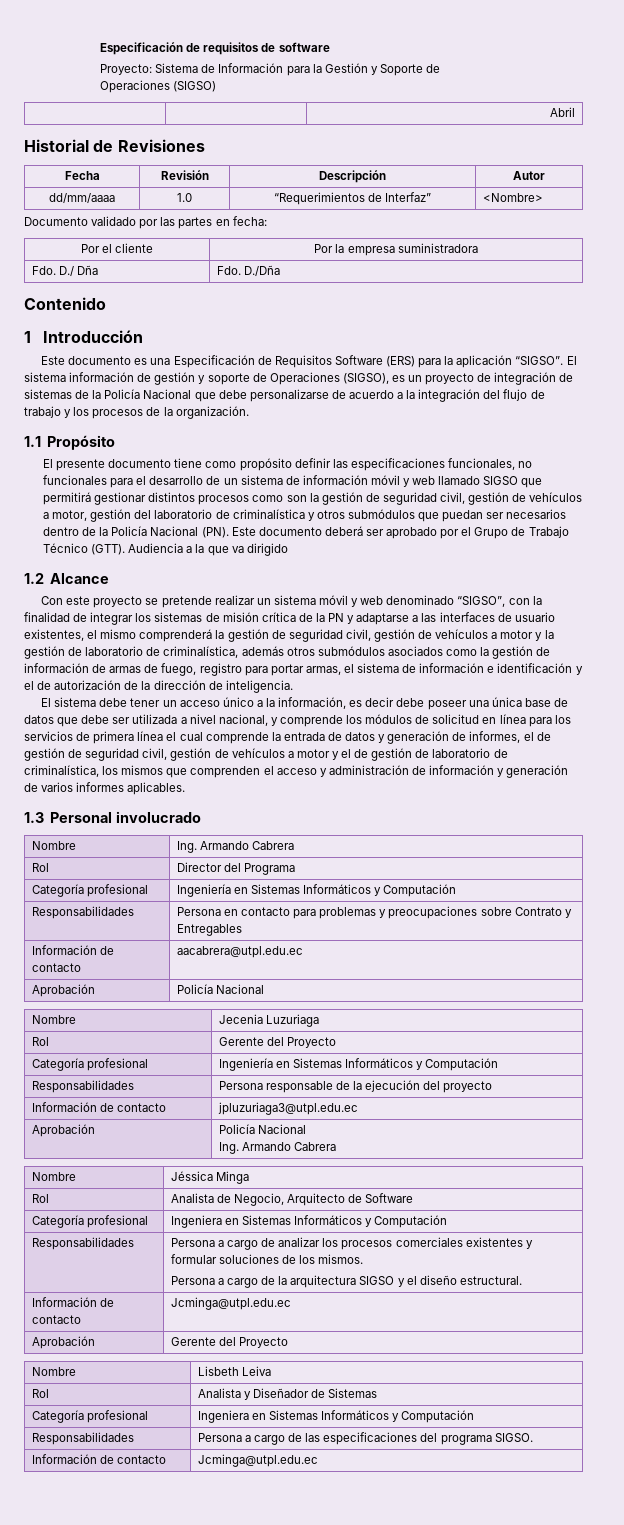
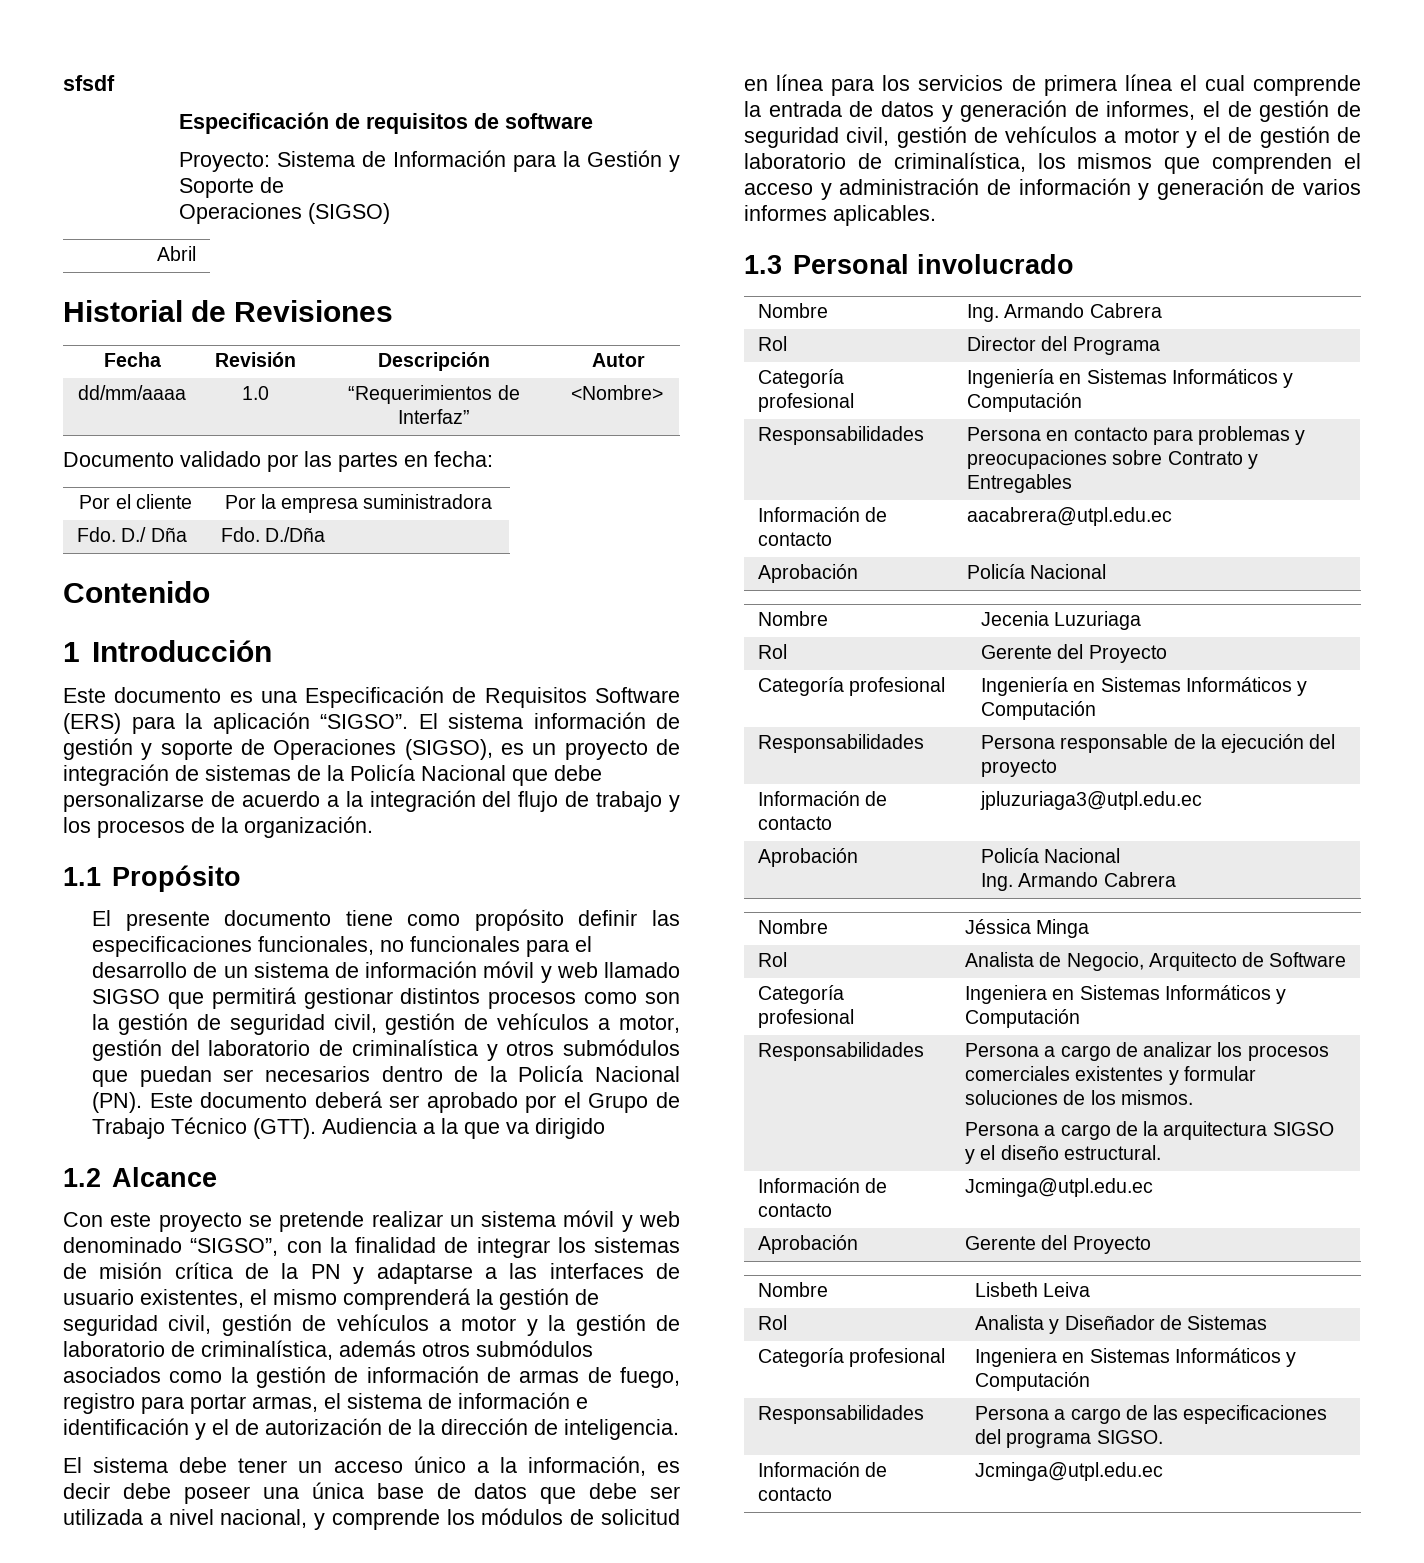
+ sfsdf

